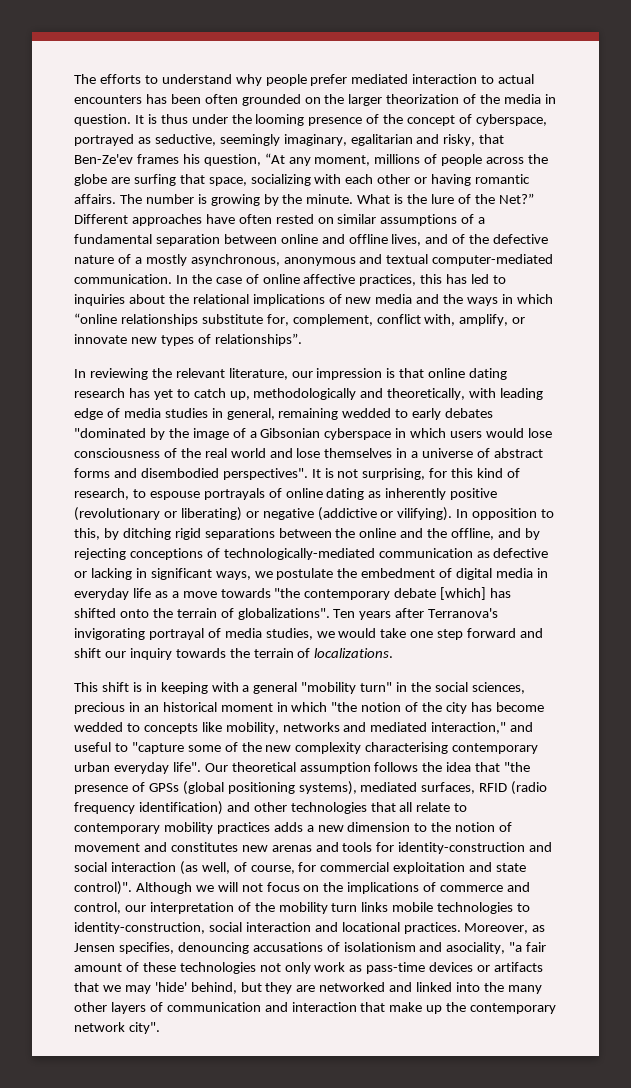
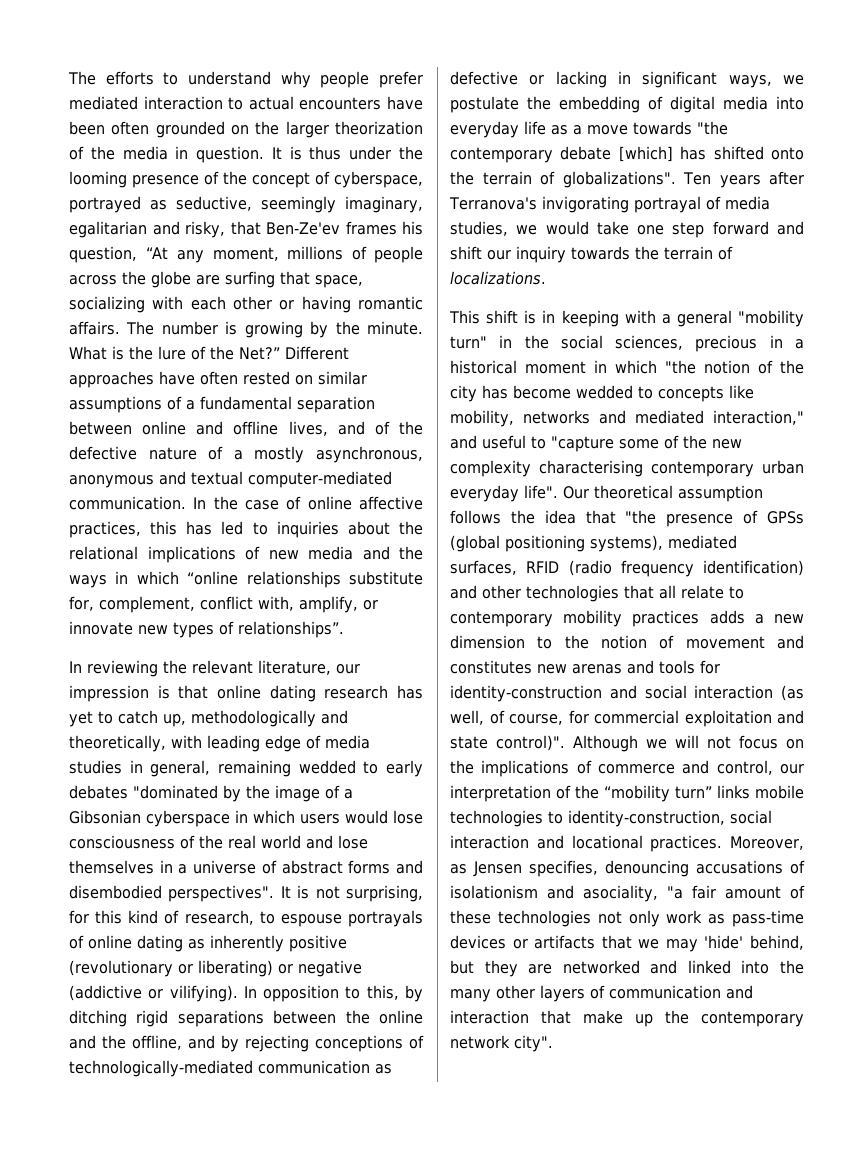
- The efforts to understand why people prefer mediated interaction to actual encounters has been often grounded on the larger theorization of the media in question.
+ The efforts to understand why people prefer mediated interaction to actual encounters have been often grounded on the larger theorization of the media in question.
- In opposition to this, by ditching rigid separations between the online and the offline, and by rejecting conceptions of technologically-mediated communication as defective or lacking in significant ways, we postulate the embedment of digital media in everyday life as a move towards "the contemporary debate [which] has shifted onto the terrain of globalizations".
+ In opposition to this, by ditching rigid separations between the online and the offline, and by rejecting conceptions of technologically-mediated communication as defective or lacking in significant ways, we postulate the embedding of digital media into everyday life as a move towards "the contemporary debate [which] has shifted onto the terrain of globalizations".
- This shift is in keeping with a general "mobility turn" in the social sciences, precious in an historical moment in which "the notion of the city has become wedded to concepts like mobility, networks and mediated interaction," and useful to "capture some of the new complexity characterising contemporary urban everyday life".
+ This shift is in keeping with a general "mobility turn" in the social sciences, precious in a historical moment in which "the notion of the city has become wedded to concepts like mobility, networks and mediated interaction," and useful to "capture some of the new complexity characterising contemporary urban everyday life".
- Although we will not focus on the implications of commerce and control, our interpretation of the mobility turn links mobile technologies to identity-construction, social interaction and locational practices.
+ Although we will not focus on the implications of commerce and control, our interpretation of the “mobility turn” links mobile technologies to identity-construction, social interaction and locational practices.

